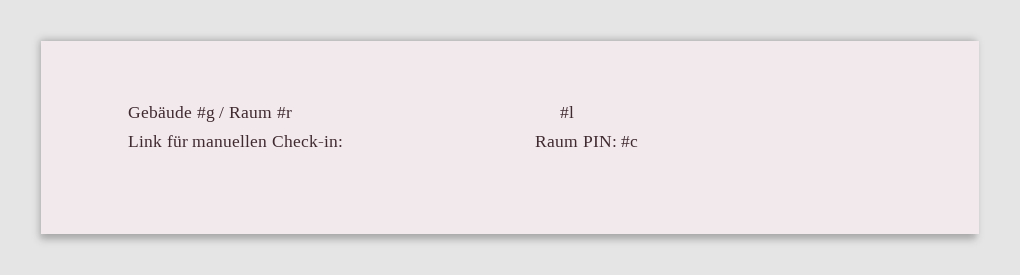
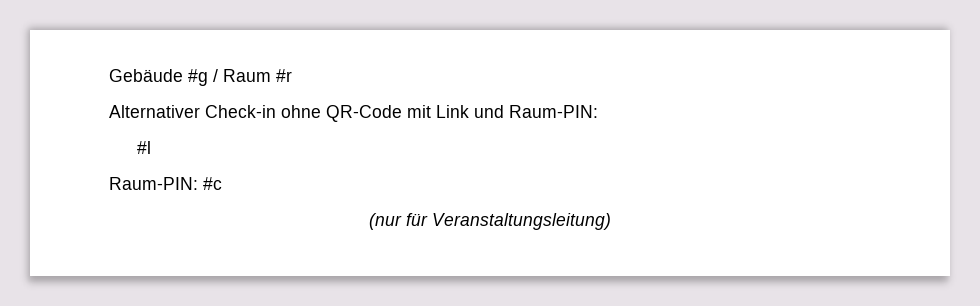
- Link für manuellen Check-in:
+ Alternativer Check-in ohne QR-Code mit Link und Raum-PIN:
- Raum PIN: #c
+ Raum-PIN: #c
+ (nur für Veranstaltungsleitung)

